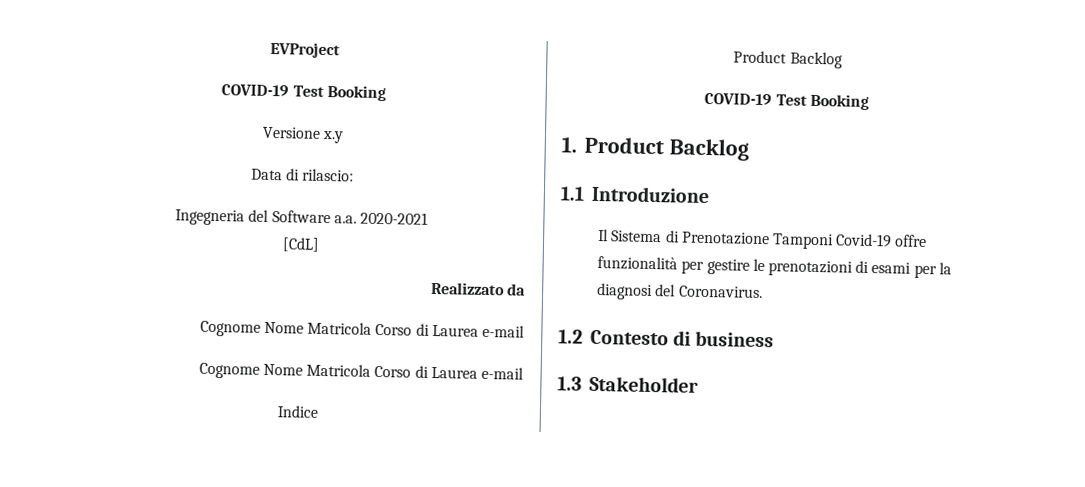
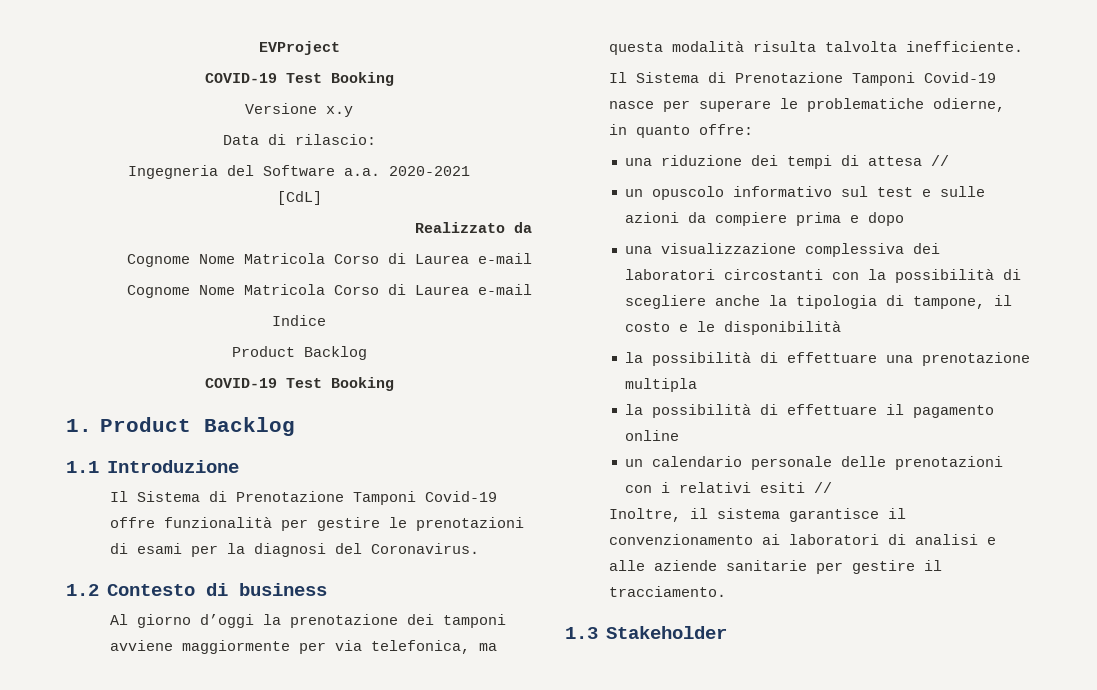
+ Al giorno d’oggi la prenotazione dei tamponi avviene maggiormente per via telefonica, ma questa modalità risulta talvolta inefficiente.
+ Il Sistema di Prenotazione Tamponi Covid-19 nasce per superare le problematiche odierne, in quanto offre:
+ una riduzione dei tempi di attesa //
+ un opuscolo informativo sul test e sulle azioni da compiere prima e dopo
+ una visualizzazione complessiva dei laboratori circostanti con la possibilità di scegliere anche la tipologia di tampone, il costo e le disponibilità
+ la possibilità di effettuare una prenotazione multipla
+ la possibilità di effettuare il pagamento online
+ un calendario personale delle prenotazioni con i relativi esiti //
+ Inoltre, il sistema garantisce il convenzionamento ai laboratori di analisi e alle aziende sanitarie per gestire il tracciamento.

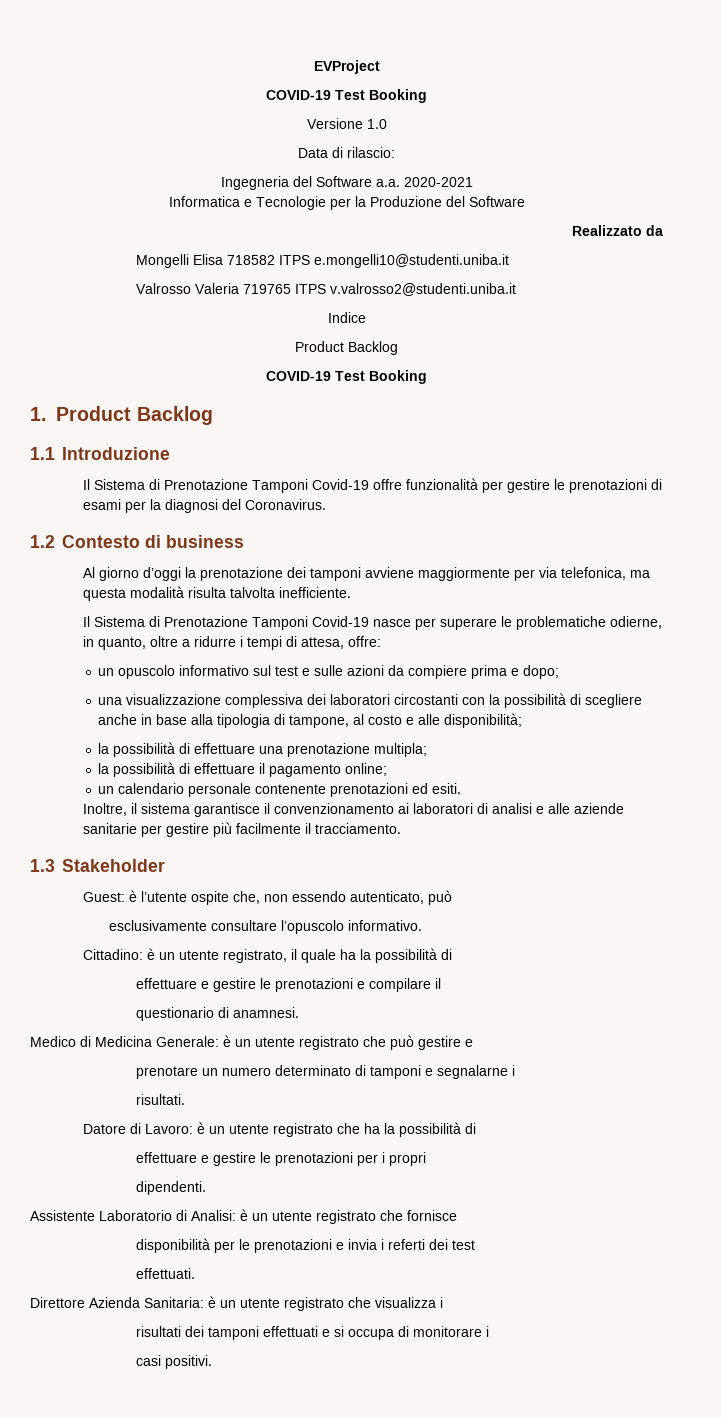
- Versione x.y
+ Versione 1.0
- [CdL]
+ Informatica e Tecnologie per la Produzione del Software
  Realizzato da
- Cognome Nome Matricola Corso di Laurea e-mail
- Cognome Nome Matricola Corso di Laurea e-mail
+ Mongelli Elisa 718582 ITPS e.mongelli10@studenti.uniba.it
+ Valrosso Valeria 719765 ITPS v.valrosso2@studenti.uniba.it
- Il Sistema di Prenotazione Tamponi Covid-19 nasce per superare le problematiche odierne, in quanto offre:
- una riduzione dei tempi di attesa //
+ Il Sistema di Prenotazione Tamponi Covid-19 nasce per superare le problematiche odierne, in quanto, oltre a ridurre i tempi di attesa, offre:
- un opuscolo informativo sul test e sulle azioni da compiere prima e dopo
+ un opuscolo informativo sul test e sulle azioni da compiere prima e dopo;
- una visualizzazione complessiva dei laboratori circostanti con la possibilità di scegliere anche la tipologia di tampone, il costo e le disponibilità
+ una visualizzazione complessiva dei laboratori circostanti con la possibilità di scegliere anche in base alla tipologia di tampone, al costo e alle disponibilità;
- la possibilità di effettuare una prenotazione multipla
+ la possibilità di effettuare una prenotazione multipla;
- la possibilità di effettuare il pagamento online
+ la possibilità di effettuare il pagamento online;
- un calendario personale delle prenotazioni con i relativi esiti //
+ un calendario personale contenente prenotazioni ed esiti.
- Inoltre, il sistema garantisce il convenzionamento ai laboratori di analisi e alle aziende sanitarie per gestire il tracciamento.
+ Inoltre, il sistema garantisce il convenzionamento ai laboratori di analisi e alle aziende sanitarie per gestire più facilmente il tracciamento.
+ Guest: è l’utente ospite che, non essendo autenticato, può
+ esclusivamente consultare l’opuscolo informativo.
+ Cittadino: è un utente registrato, il quale ha la possibilità di
+ effettuare e gestire le prenotazioni e compilare il
+ questionario di anamnesi.
+ Medico di Medicina Generale: è un utente registrato che può gestire e
+ prenotare un numero determinato di tamponi e segnalarne i
+ risultati.
+ Datore di Lavoro: è un utente registrato che ha la possibilità di
+ effettuare e gestire le prenotazioni per i propri
+ dipendenti.
+ Assistente Laboratorio di Analisi: è un utente registrato che fornisce
+ disponibilità per le prenotazioni e invia i referti dei test
+ effettuati.
+ Direttore Azienda Sanitaria: è un utente registrato che visualizza i
+ risultati dei tamponi effettuati e si occupa di monitorare i
+ casi positivi.

